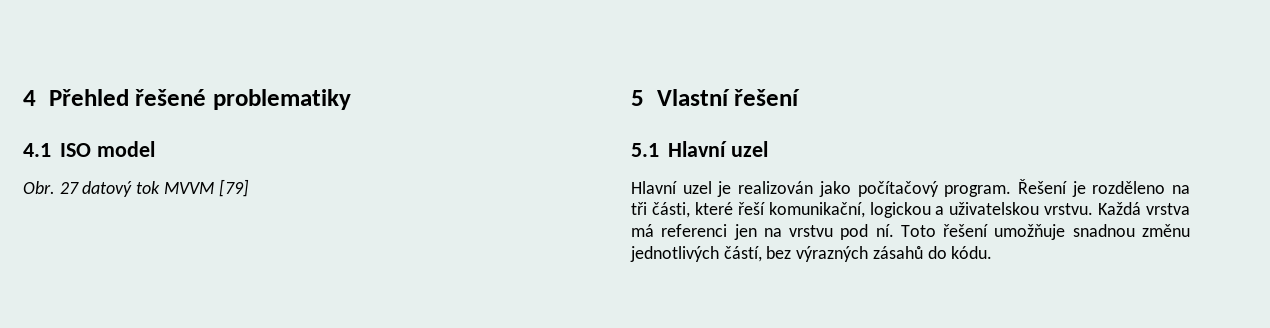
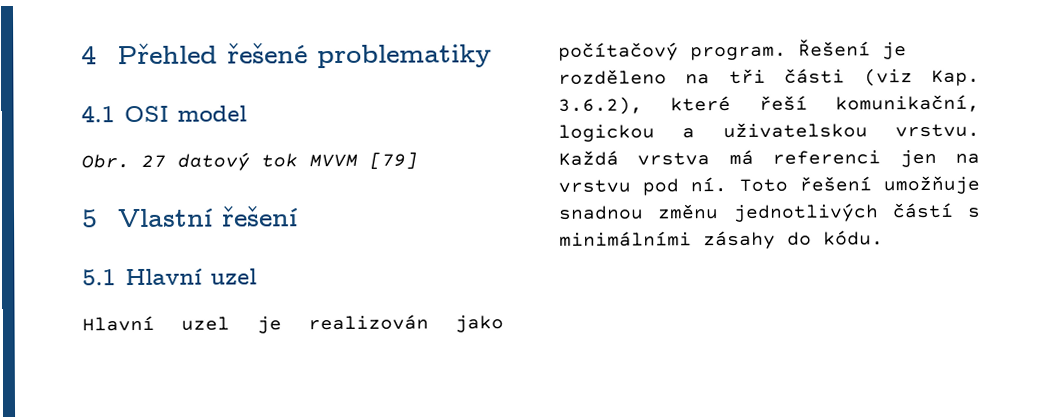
- 4.1 ISO model
+ 4.1 OSI model
- Řešení je rozděleno na tři části, které řeší komunikační, logickou a uživatelskou vrstvu.
+ Řešení je rozděleno na tři části (viz Kap. 3.6.2), které řeší komunikační, logickou a uživatelskou vrstvu.
- Toto řešení umožňuje snadnou změnu jednotlivých částí, bez výrazných zásahů do kódu.
+ Toto řešení umožňuje snadnou změnu jednotlivých částí s minimálními zásahy do kódu.

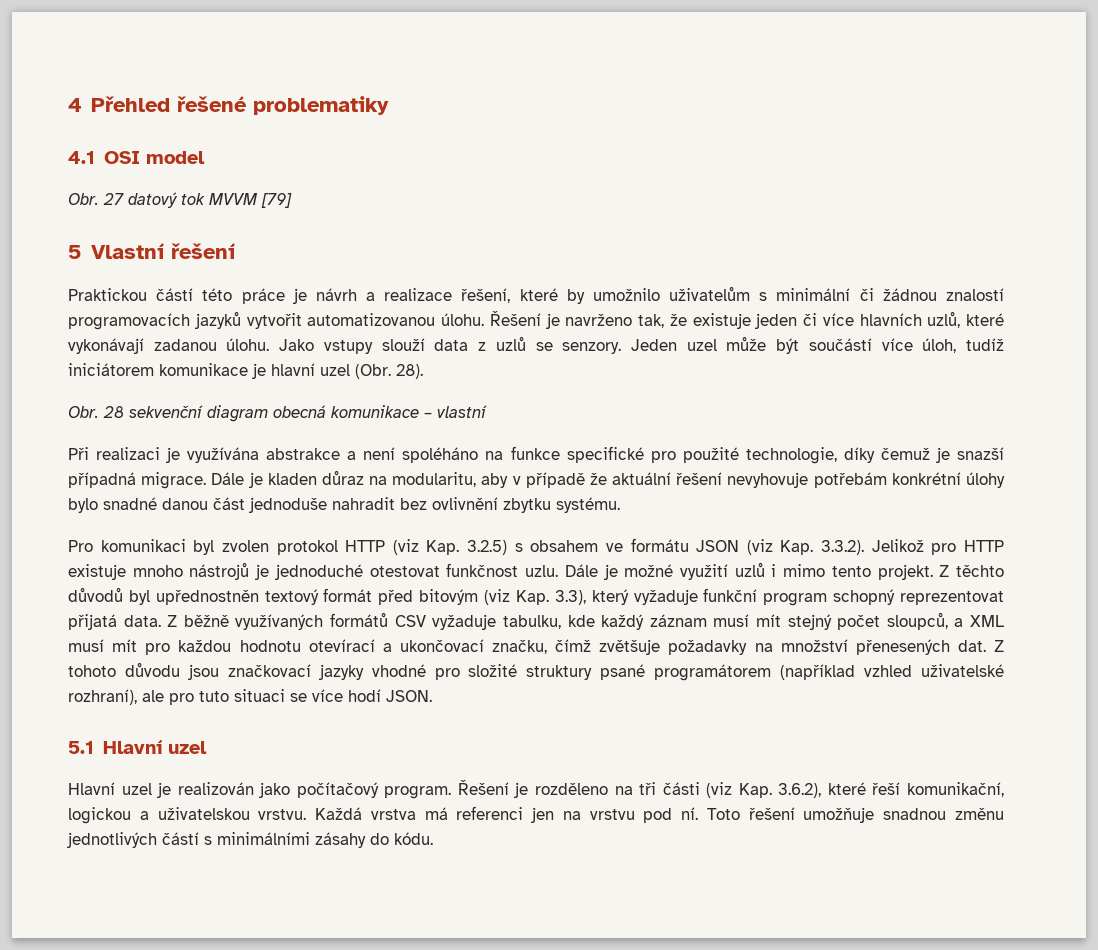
+ Praktickou částí této práce je návrh a realizace řešení, které by umožnilo uživatelům s minimální či žádnou znalostí programovacích jazyků vytvořit automatizovanou úlohu. Řešení je navrženo tak, že existuje jeden či více hlavních uzlů, které vykonávají zadanou úlohu. Jako vstupy slouží data z uzlů se senzory. Jeden uzel může být součástí více úloh, tudíž iniciátorem komunikace je hlavní uzel (Obr. 28).
+ Obr. 28 sekvenční diagram obecná komunikace – vlastní
+ Při realizaci je využívána abstrakce a není spoléháno na funkce specifické pro použité technologie, díky čemuž je snazší případná migrace. Dále je kladen důraz na modularitu, aby v případě že aktuální řešení nevyhovuje potřebám konkrétní úlohy bylo snadné danou část jednoduše nahradit bez ovlivnění zbytku systému.
+ Pro komunikaci byl zvolen protokol HTTP (viz Kap. 3.2.5) s obsahem ve formátu JSON (viz Kap. 3.3.2). Jelikož pro HTTP existuje mnoho nástrojů je jednoduché otestovat funkčnost uzlu. Dále je možné využití uzlů i mimo tento projekt. Z těchto důvodů byl upřednostněn textový formát před bitovým (viz Kap. 3.3), který vyžaduje funkční program schopný reprezentovat přijatá data. Z běžně využívaných formátů CSV vyžaduje tabulku, kde každý záznam musí mít stejný počet sloupců, a XML musí mít pro každou hodnotu otevírací a ukončovací značku, čímž zvětšuje požadavky na množství přenesených dat. Z tohoto důvodu jsou značkovací jazyky vhodné pro složité struktury psané programátorem (například vzhled uživatelské rozhraní), ale pro tuto situaci se více hodí JSON.

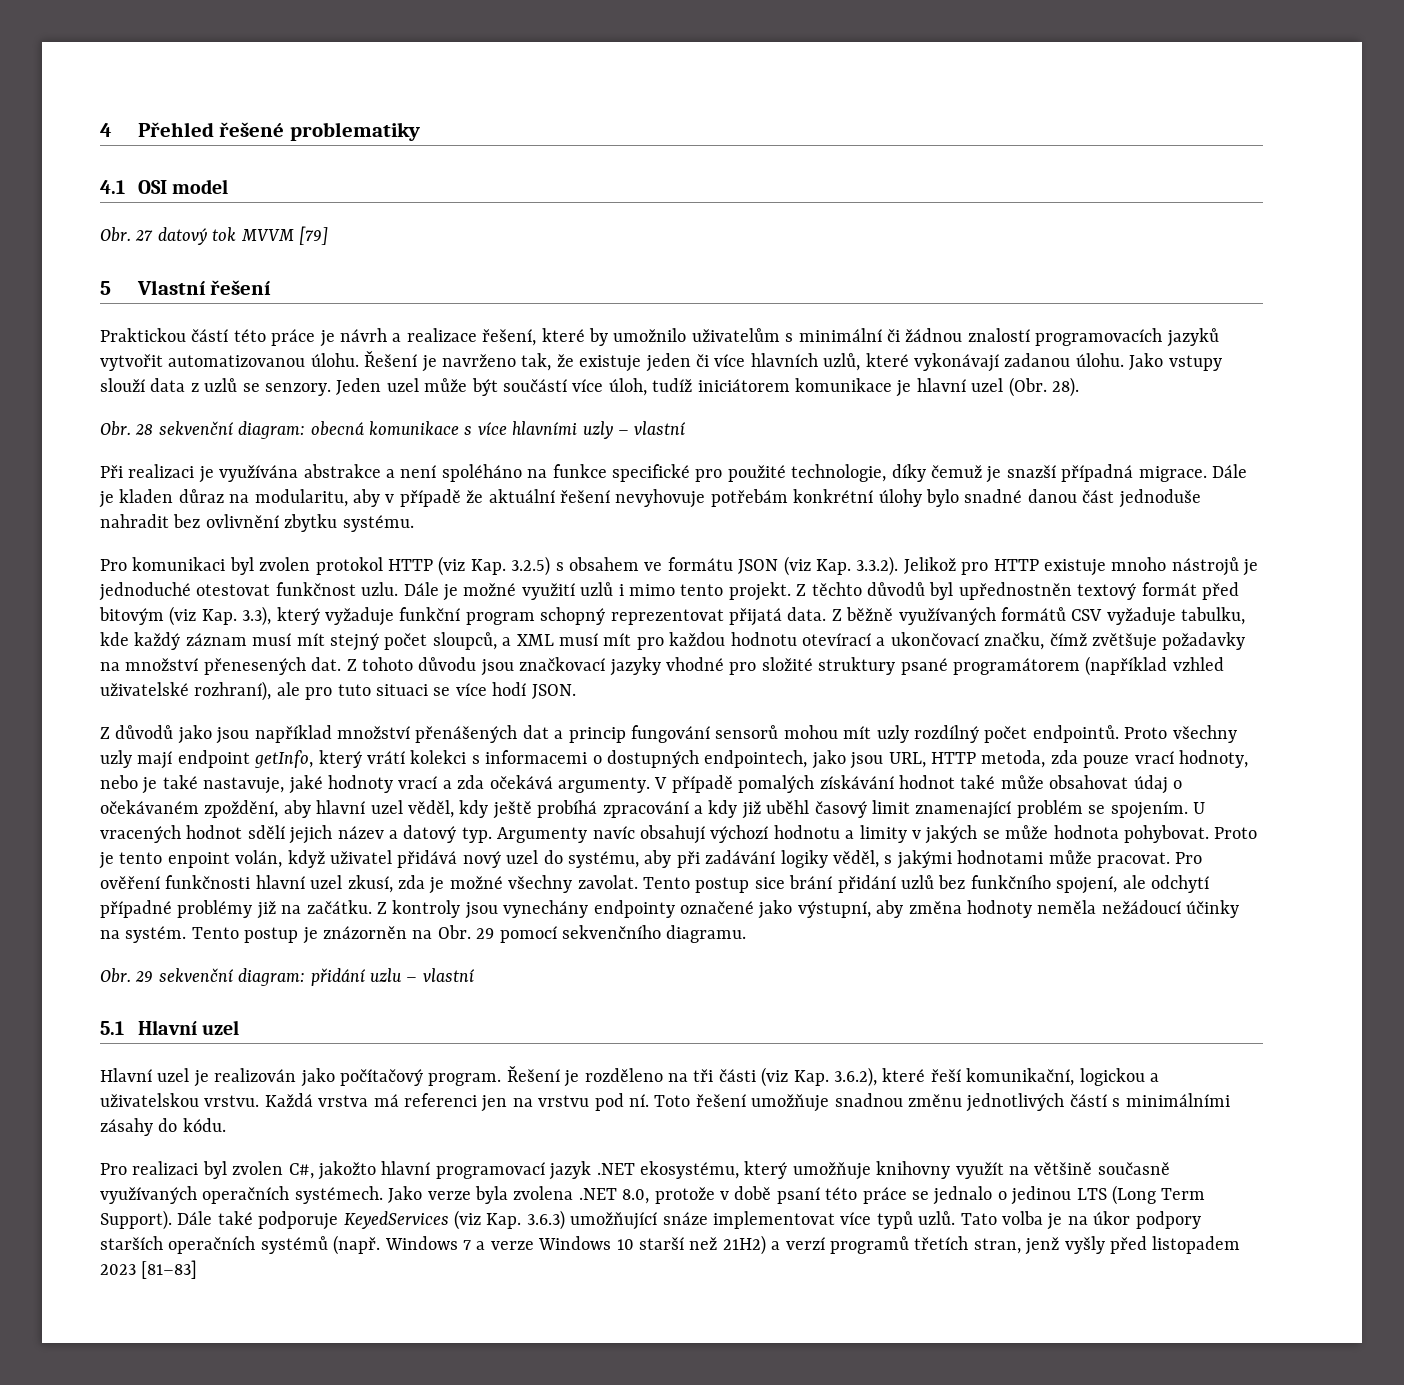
- Obr. 28 sekvenční diagram obecná komunikace – vlastní
+ Obr. 28 sekvenční diagram: obecná komunikace s více hlavními uzly – vlastní
+ Z důvodů jako jsou například množství přenášených dat a princip fungování sensorů mohou mít uzly rozdílný počet endpointů. Proto všechny uzly mají endpoint getInfo, který vrátí kolekci s informacemi o dostupných endpointech, jako jsou URL, HTTP metoda, zda pouze vrací hodnoty, nebo je také nastavuje, jaké hodnoty vrací a zda očekává argumenty. V případě pomalých získávání hodnot také může obsahovat údaj o očekávaném zpoždění, aby hlavní uzel věděl, kdy ještě probíhá zpracování a kdy již uběhl časový limit znamenající problém se spojením. U vracených hodnot sdělí jejich název a datový typ. Argumenty navíc obsahují výchozí hodnotu a limity v jakých se může hodnota pohybovat. Proto je tento enpoint volán, když uživatel přidává nový uzel do systému, aby při zadávání logiky věděl, s jakými hodnotami může pracovat. Pro ověření funkčnosti hlavní uzel zkusí, zda je možné všechny zavolat. Tento postup sice brání přidání uzlů bez funkčního spojení, ale odchytí případné problémy již na začátku. Z kontroly jsou vynechány endpointy označené jako výstupní, aby změna hodnoty neměla nežádoucí účinky na systém. Tento postup je znázorněn na Obr. 29 pomocí sekvenčního diagramu.
+ Obr. 29 sekvenční diagram: přidání uzlu – vlastní
+ Pro realizaci byl zvolen C#, jakožto hlavní programovací jazyk .NET ekosystému, který umožňuje knihovny využít na většině současně využívaných operačních systémech. Jako verze byla zvolena .NET 8.0, protože v době psaní této práce se jednalo o jedinou LTS (Long Term Support). Dále také podporuje KeyedServices (viz Kap. 3.6.3) umožňující snáze implementovat více typů uzlů. Tato volba je na úkor podpory starších operačních systémů (např. Windows 7 a verze Windows 10 starší než 21H2) a verzí programů třetích stran, jenž vyšly před listopadem 2023 [81–83]

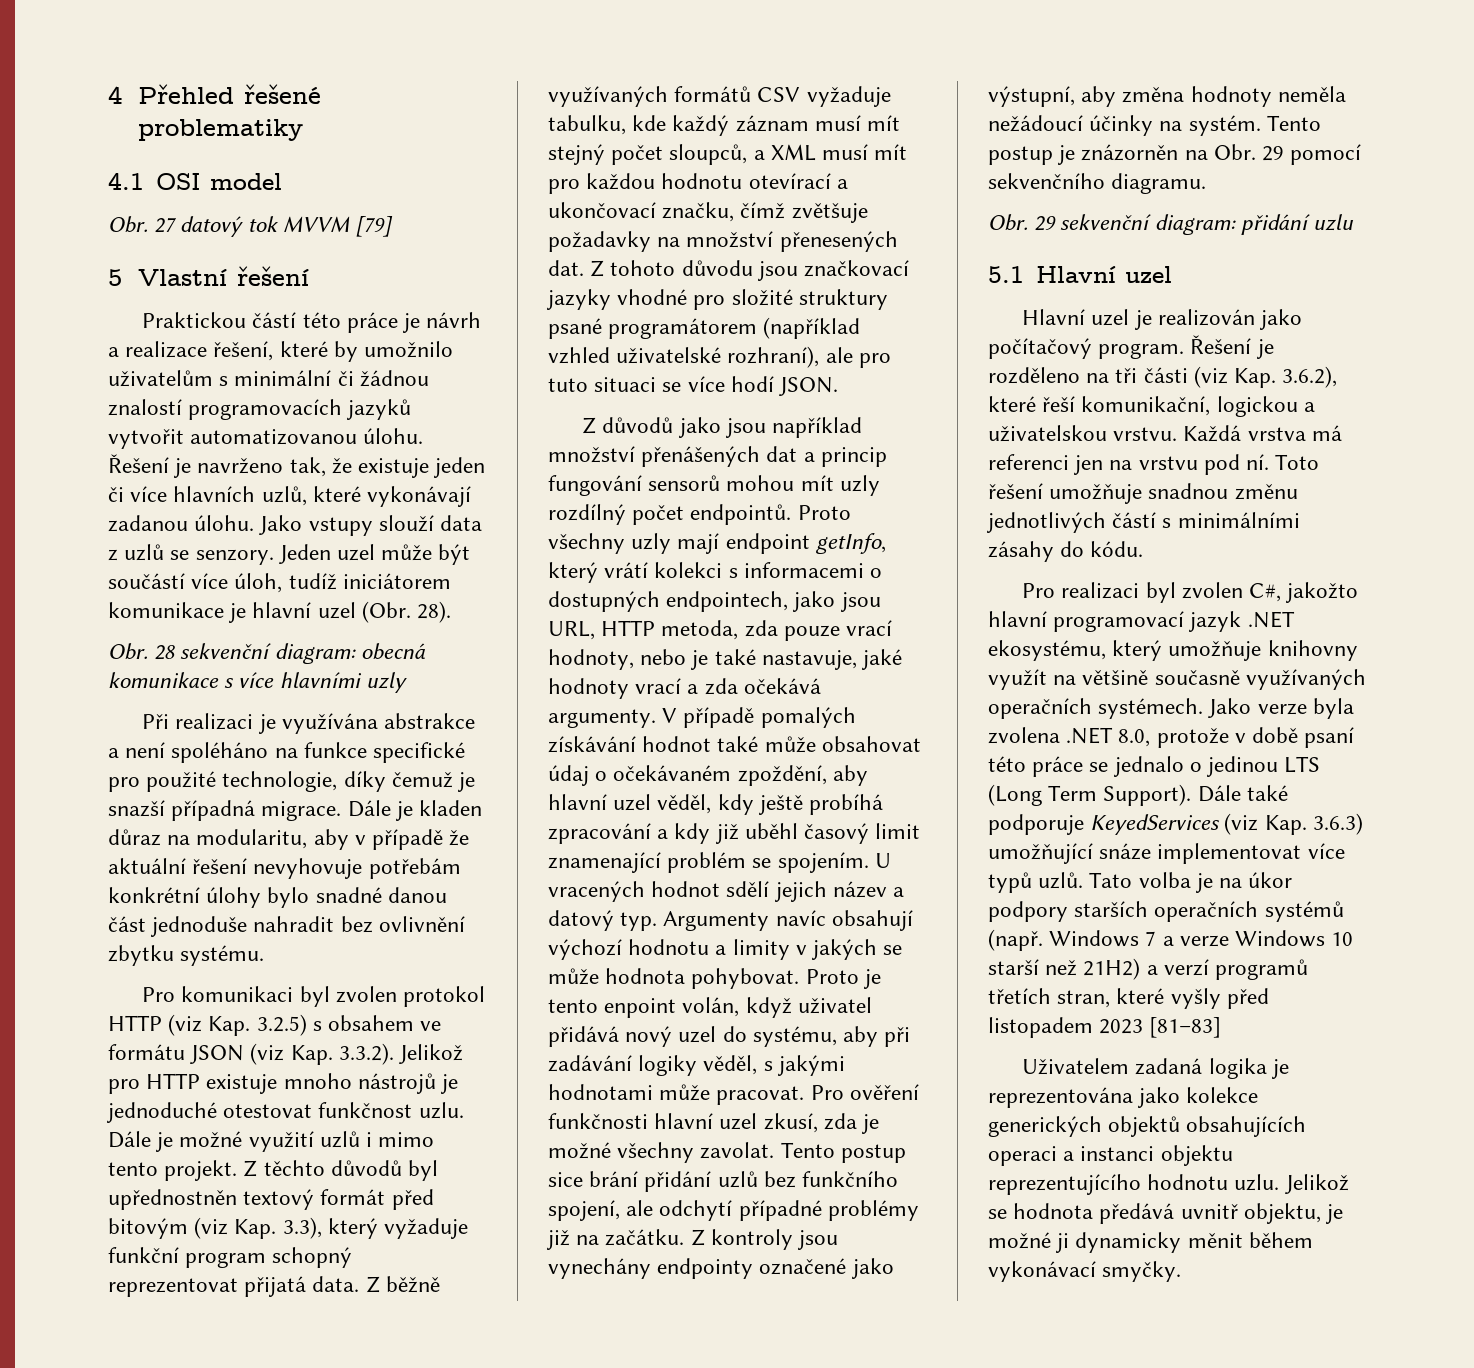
- Obr. 28 sekvenční diagram: obecná komunikace s více hlavními uzly – vlastní
+ Obr. 28 sekvenční diagram: obecná komunikace s více hlavními uzly
- Obr. 29 sekvenční diagram: přidání uzlu – vlastní
+ Obr. 29 sekvenční diagram: přidání uzlu
- Windows 7 a verze Windows 10 starší než 21H2) a verzí programů třetích stran, jenž vyšly před listopadem 2023 [81–83]
+ Windows 7 a verze Windows 10 starší než 21H2) a verzí programů třetích stran, které vyšly před listopadem 2023 [81–83]
+ Uživatelem zadaná logika je reprezentována jako kolekce generických objektů obsahujících operaci a instanci objektu reprezentujícího hodnotu uzlu. Jelikož se hodnota předává uvnitř objektu, je možné ji dynamicky měnit během vykonávací smyčky.

